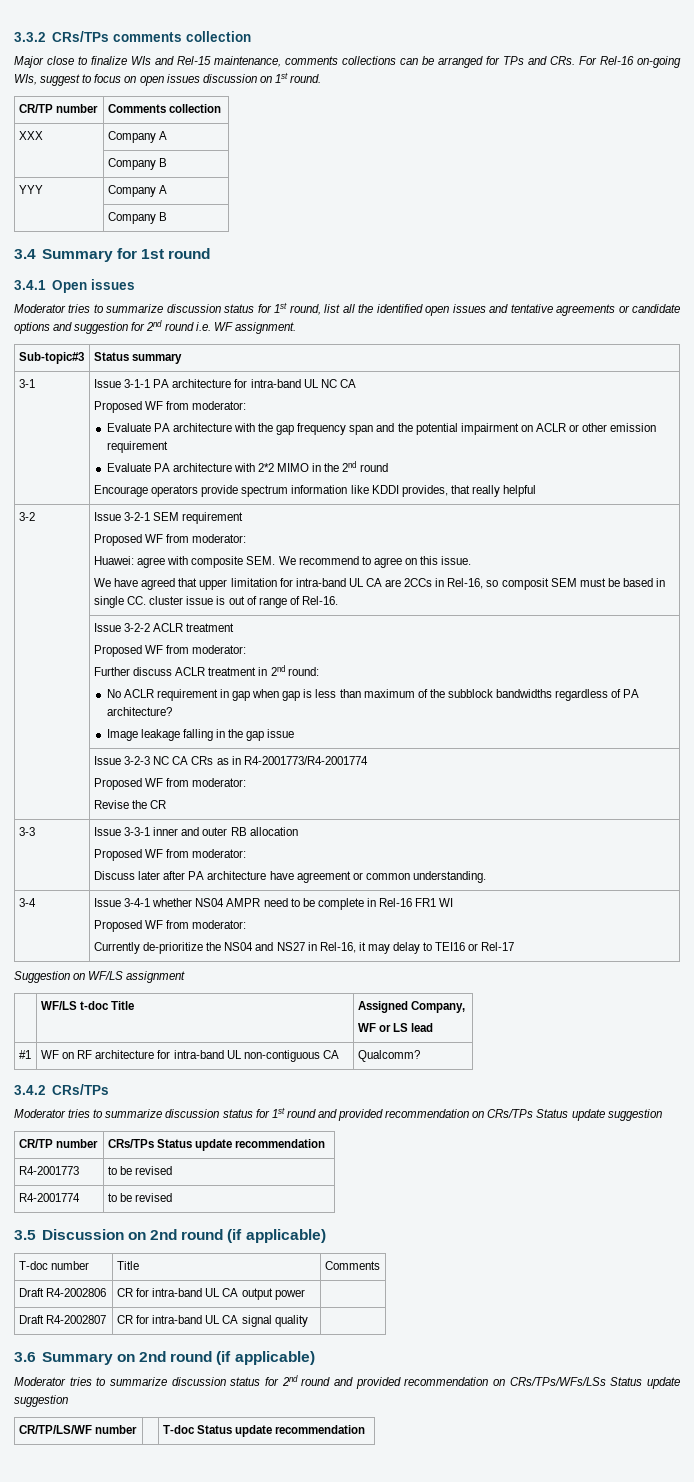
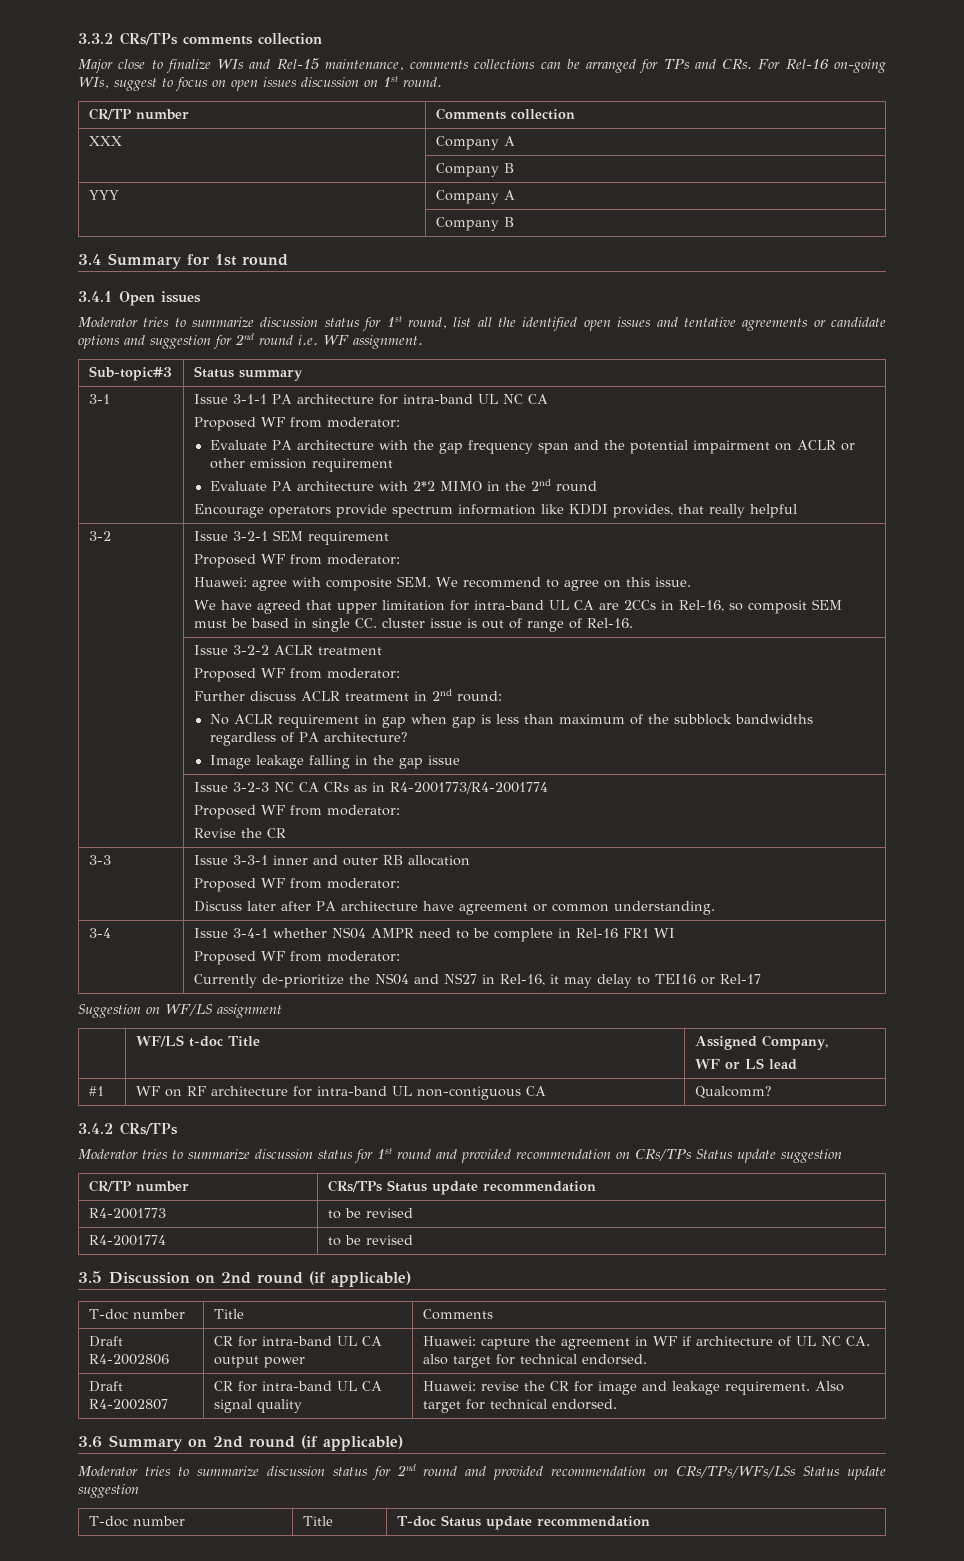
- Draft R4-2002806 | CR for intra-band UL CA output power |
+ Draft R4-2002806 | CR for intra-band UL CA output power | Huawei: capture the agreement in WF if architecture of UL NC CA. also target for technical endorsed.
- Draft R4-2002807 | CR for intra-band UL CA signal quality |
+ Draft R4-2002807 | CR for intra-band UL CA signal quality | Huawei: revise the CR for image and leakage requirement. Also target for technical endorsed.
- CR/TP/LS/WF number | | T-doc Status update recommendation
+ T-doc number | Title | T-doc Status update recommendation

